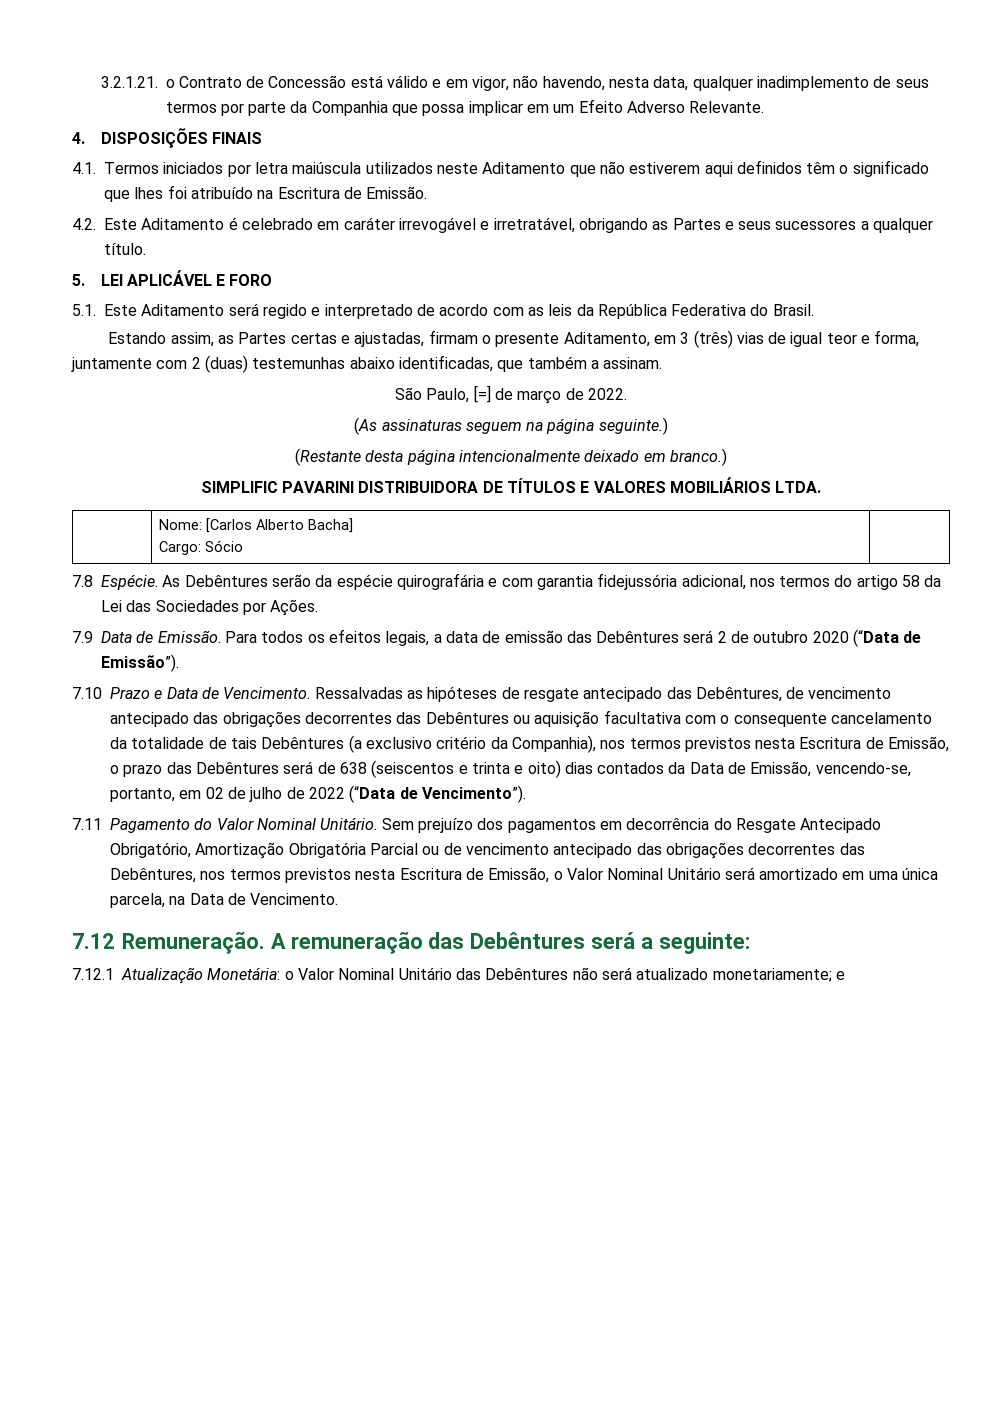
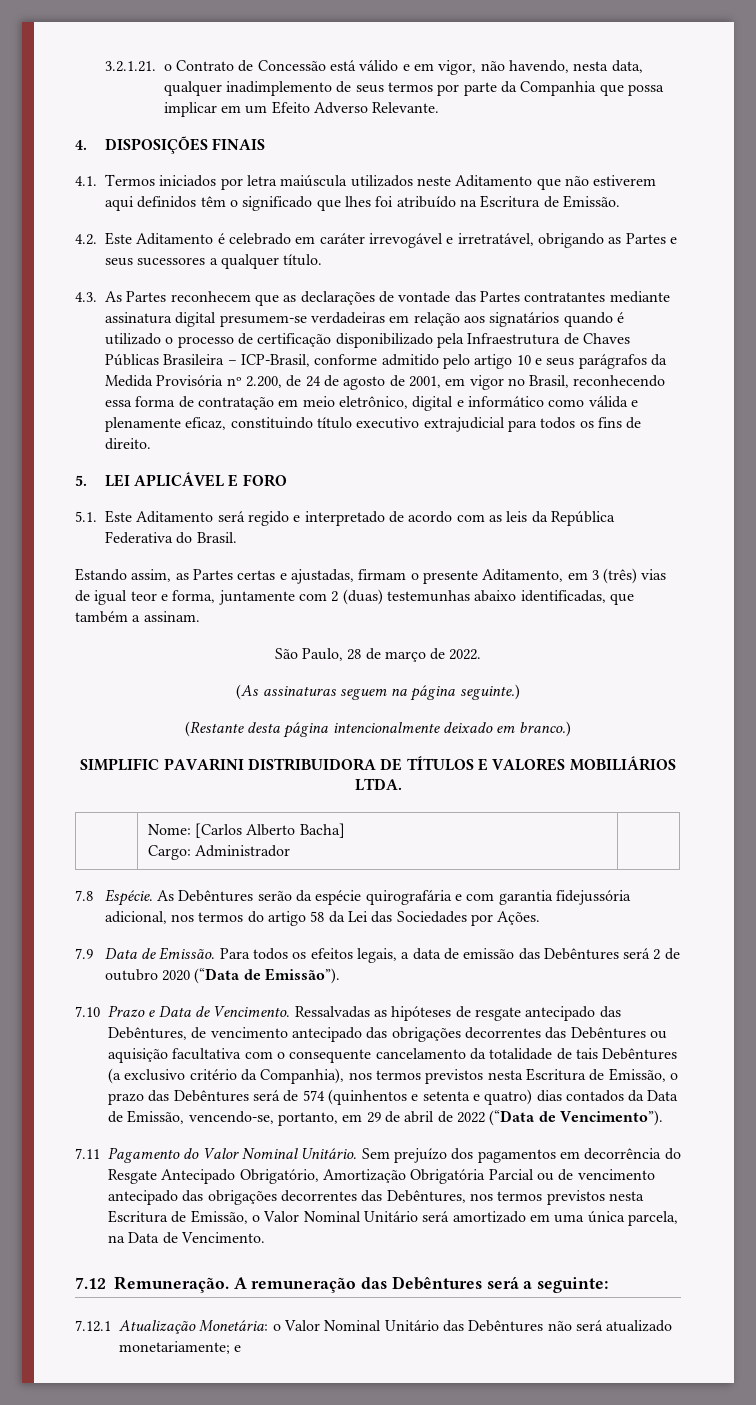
+ 4.3. As Partes reconhecem que as declarações de vontade das Partes contratantes mediante assinatura digital presumem-se verdadeiras em relação aos signatários quando é utilizado o processo de certificação disponibilizado pela Infraestrutura de Chaves Públicas Brasileira – ICP-Brasil, conforme admitido pelo artigo 10 e seus parágrafos da Medida Provisória nº 2.200, de 24 de agosto de 2001, em vigor no Brasil, reconhecendo essa forma de contratação em meio eletrônico, digital e informático como válida e plenamente eficaz, constituindo título executivo extrajudicial para todos os fins de direito.
- São Paulo, [=] de março de 2022.
+ São Paulo, 28 de março de 2022.
  | Nome: [Carlos Alberto Bacha]
- Cargo: Sócio |
+ Cargo: Administrador |
- Ressalvadas as hipóteses de resgate antecipado das Debêntures, de vencimento antecipado das obrigações decorrentes das Debêntures ou aquisição facultativa com o consequente cancelamento da totalidade de tais Debêntures (a exclusivo critério da Companhia), nos termos previstos nesta Escritura de Emissão, o prazo das Debêntures será de 638 (seiscentos e trinta e oito) dias contados da Data de Emissão, vencendo-se, portanto, em 02 de julho de 2022 (“Data de Vencimento”).
+ Ressalvadas as hipóteses de resgate antecipado das Debêntures, de vencimento antecipado das obrigações decorrentes das Debêntures ou aquisição facultativa com o consequente cancelamento da totalidade de tais Debêntures (a exclusivo critério da Companhia), nos termos previstos nesta Escritura de Emissão, o prazo das Debêntures será de 574 (quinhentos e setenta e quatro) dias contados da Data de Emissão, vencendo-se, portanto, em 29 de abril de 2022 (“Data de Vencimento”).

